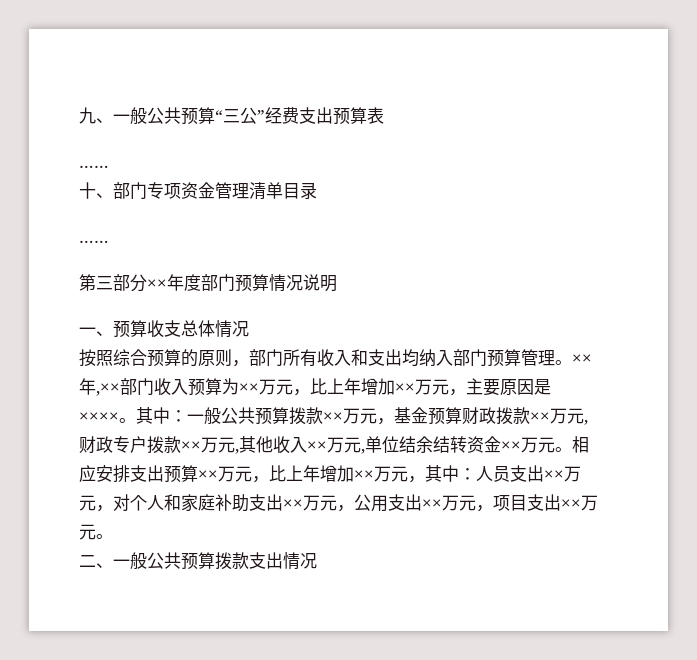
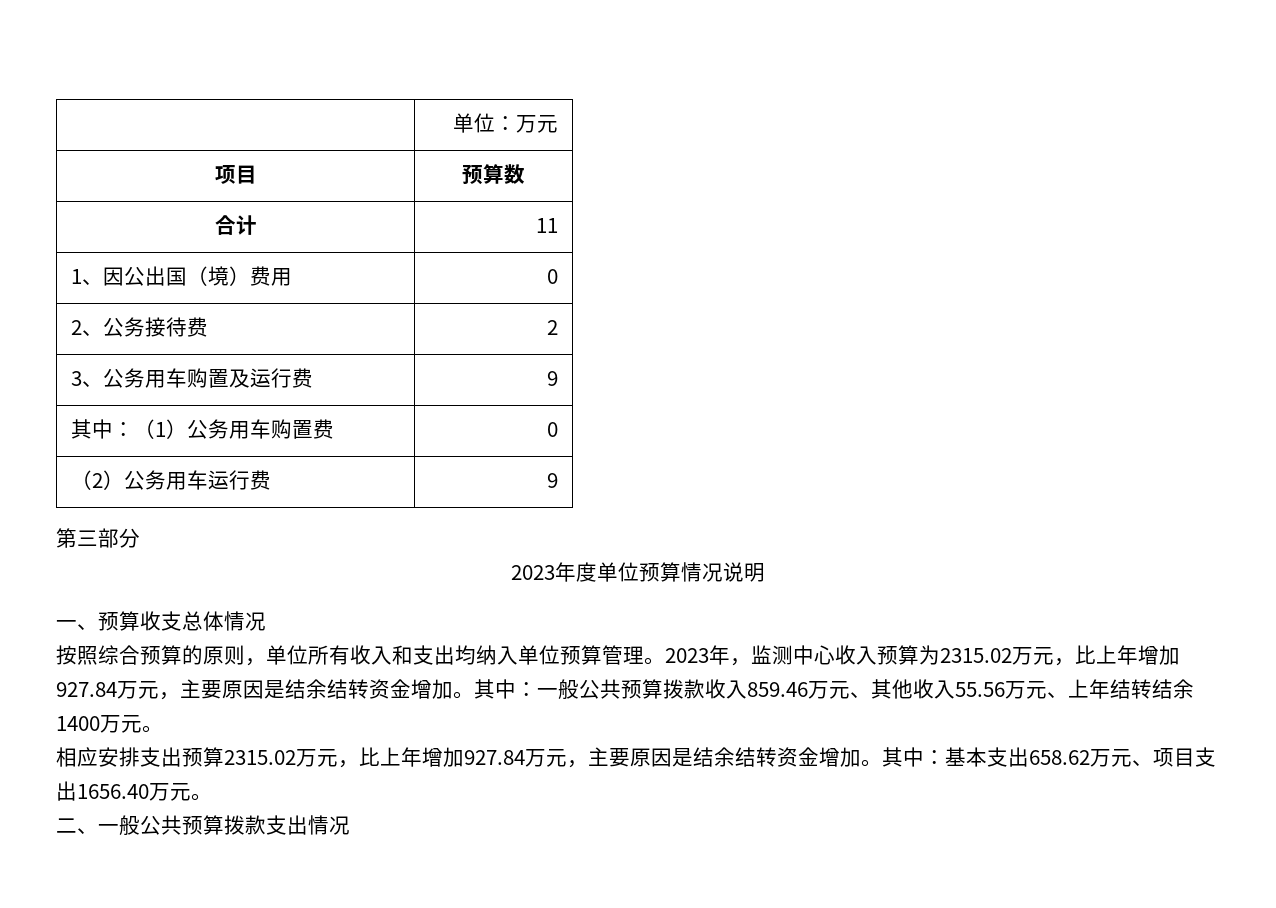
- 九、一般公共预算“三公”经费支出预算表
- ……
- 十、部门专项资金管理清单目录
- ……
+ | 单位：万元
+ 项目 | 预算数
+ 合计 | 11
+ 1、因公出国（境）费用 | 0
+ 2、公务接待费 | 2
+ 3、公务用车购置及运行费 | 9
+ 其中：（1）公务用车购置费 | 0
+ （2）公务用车运行费 | 9
- 第三部分××年度部门预算情况说明
+ 第三部分
+ 2023年度单位预算情况说明
- 按照综合预算的原则，部门所有收入和支出均纳入部门预算管理。
+ 按照综合预算的原则，单位所有收入和支出均纳入单位预算管理。
- ××年,××部门收入预算为××万元，比上年增加××万元，主要原因是××××。
+ 2023年，监测中心收入预算为2315.02万元，比上年增加927.84万元，主要原因是结余结转资金增加。
- 其中：一般公共预算拨款××万元，基金预算财政拨款××万元,财政专户拨款××万元,其他收入××万元,单位结余结转资金××万元。相应安排支出预算××万元，比上年增加××万元，其中：人员支出××万元，对个人和家庭补助支出××万元，公用支出××万元，项目支出××万元。
+ 其中：一般公共预算拨款收入859.46万元、其他收入55.56万元、上年结转结余1400万元。
+ 相应安排支出预算2315.02万元，比上年增加927.84万元，主要原因是结余结转资金增加。其中：基本支出658.62万元、项目支出1656.40万元。

